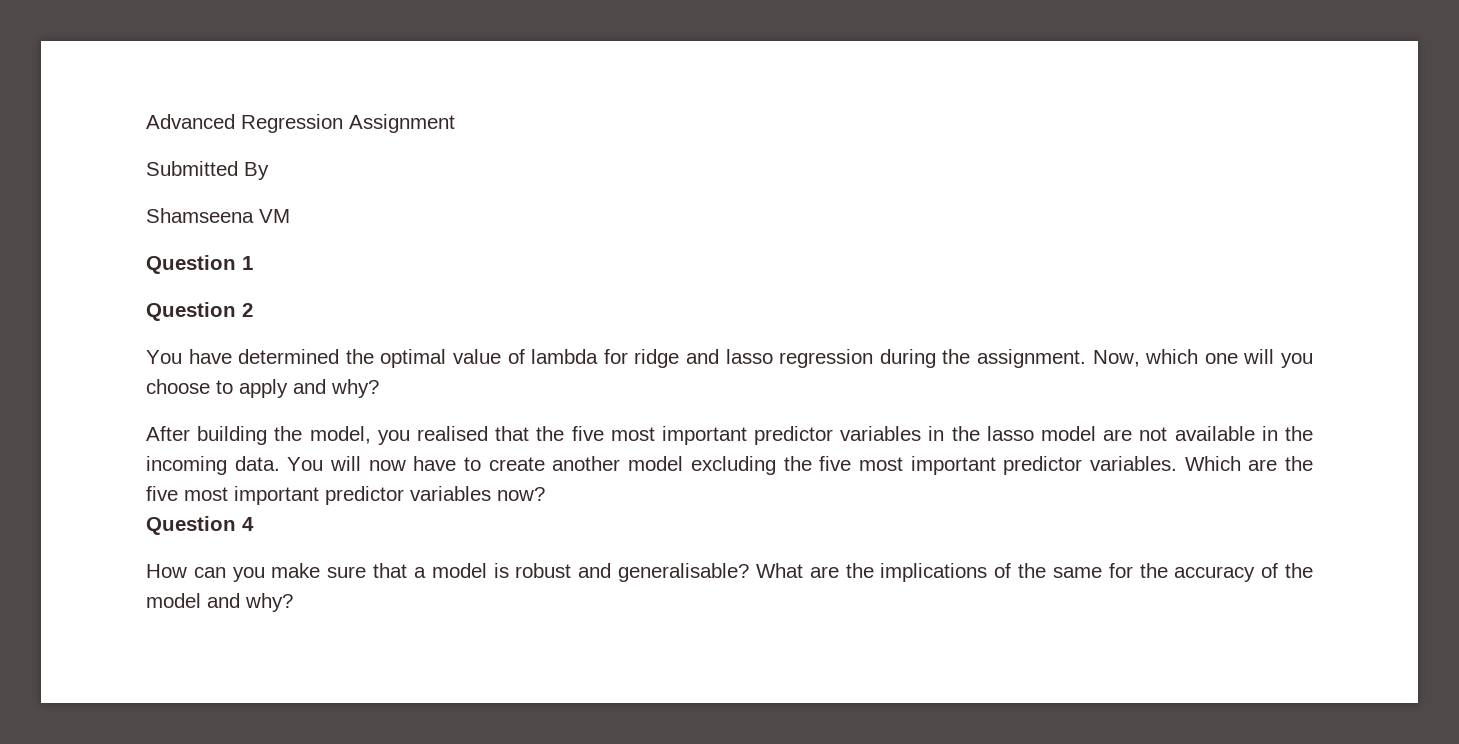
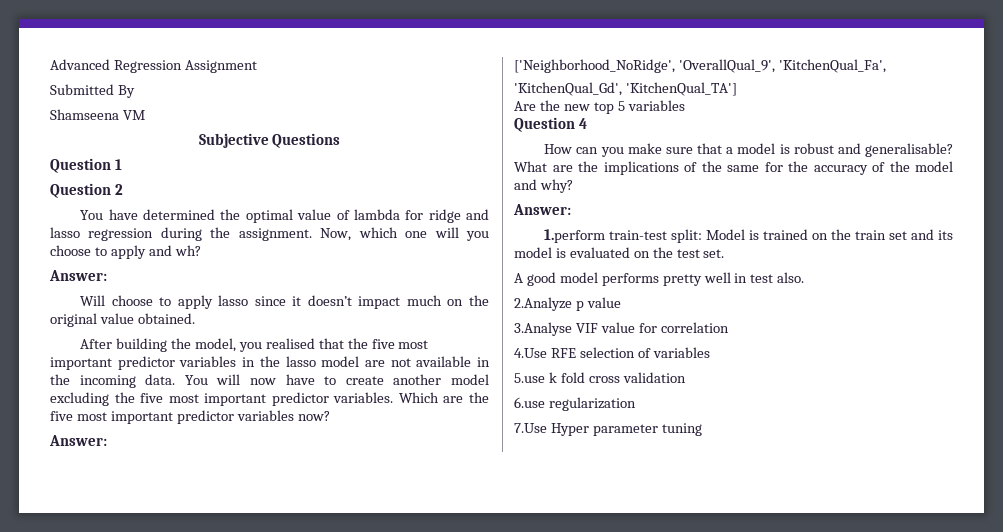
+ Subjective Questions
- Now, which one will you choose to apply and why?
+ Now, which one will you choose to apply and wh?
+ Answer:
+ Will choose to apply lasso since it doesn’t impact much on the original value obtained.
  Which are the five most important predictor variables now?
+ Answer:
+ ['Neighborhood_NoRidge', 'OverallQual_9', 'KitchenQual_Fa',
+ 'KitchenQual_Gd', 'KitchenQual_TA']
+ Are the new top 5 variables
  What are the implications of the same for the accuracy of the model and why?
+ Answer:
+ 1.perform train-test split: Model is trained on the train set and its model is evaluated on the test set.
+ A good model performs pretty well in test also.
+ 2.Analyze p value
+ 3.Analyse VIF value for correlation
+ 4.Use RFE selection of variables
+ 5.use k fold cross validation
+ 6.use regularization
+ 7.Use Hyper parameter tuning

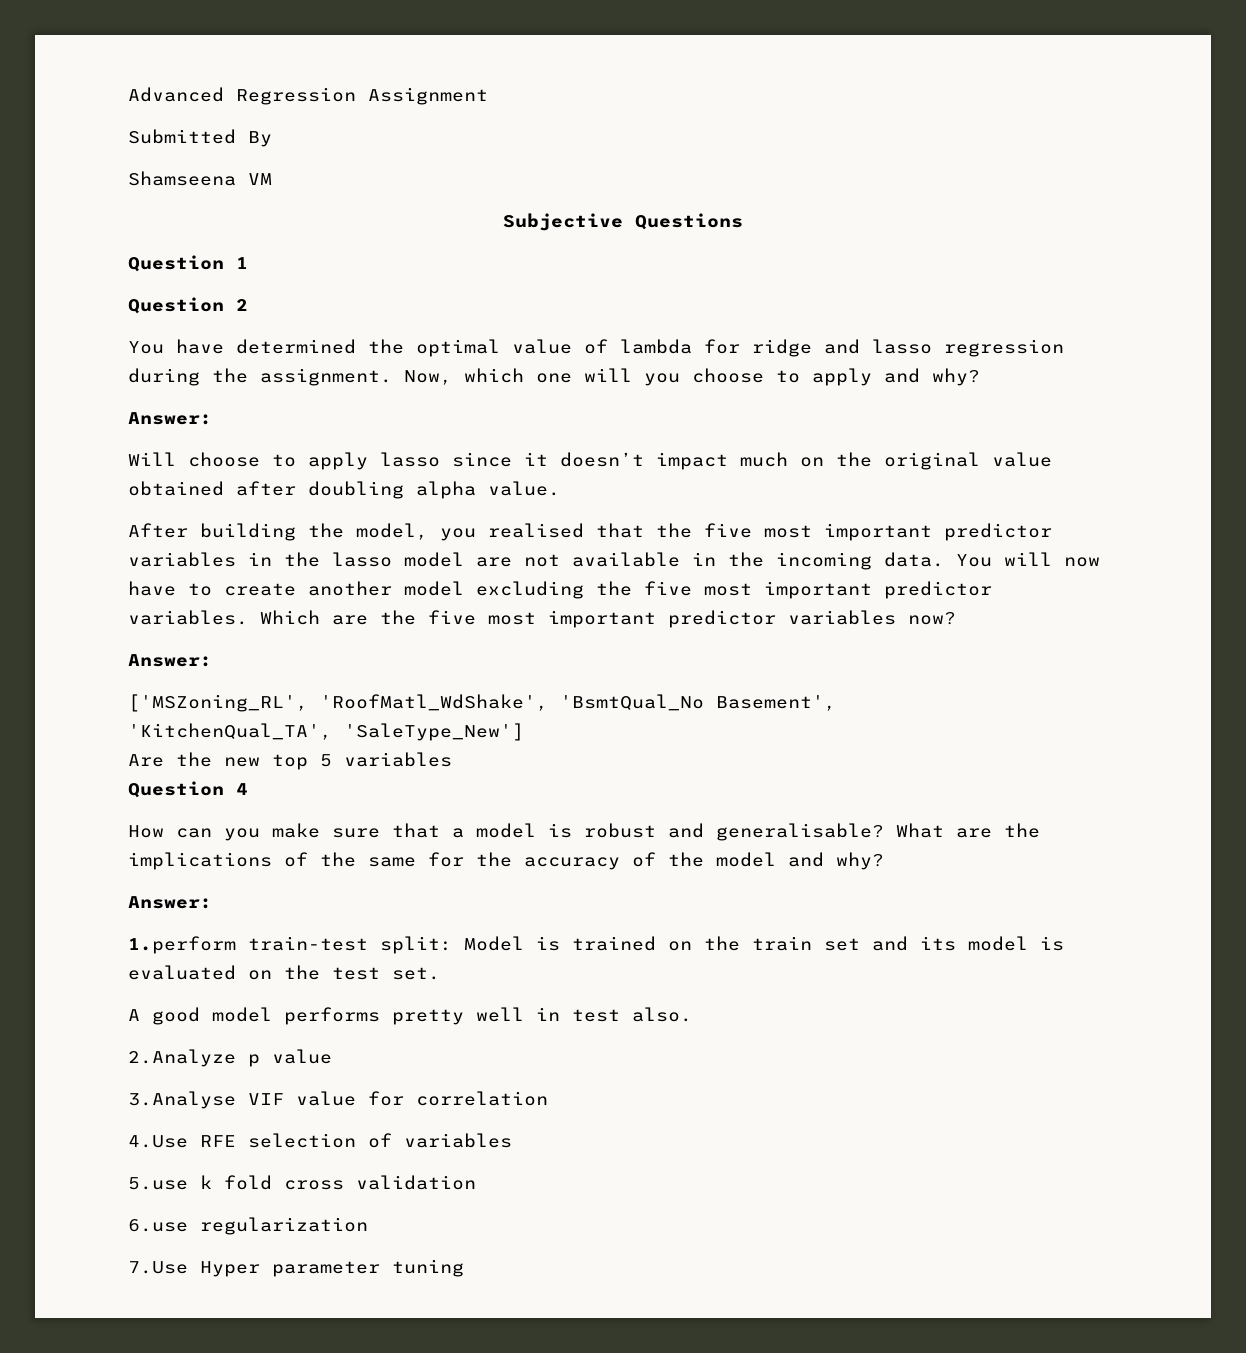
- Now, which one will you choose to apply and wh?
+ Now, which one will you choose to apply and why?
- Will choose to apply lasso since it doesn’t impact much on the original value obtained.
+ Will choose to apply lasso since it doesn’t impact much on the original value obtained after doubling alpha value.
- ['Neighborhood_NoRidge', 'OverallQual_9', 'KitchenQual_Fa',
- 'KitchenQual_Gd', 'KitchenQual_TA']
+ ['MSZoning_RL', 'RoofMatl_WdShake', 'BsmtQual_No Basement',
+ 'KitchenQual_TA', 'SaleType_New']

